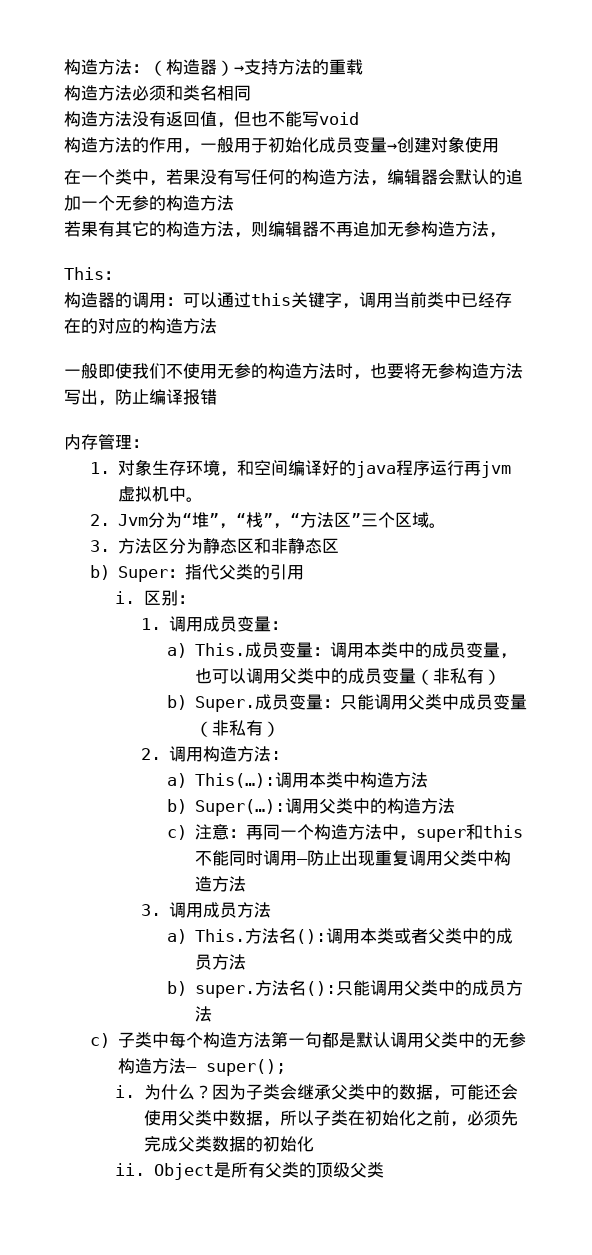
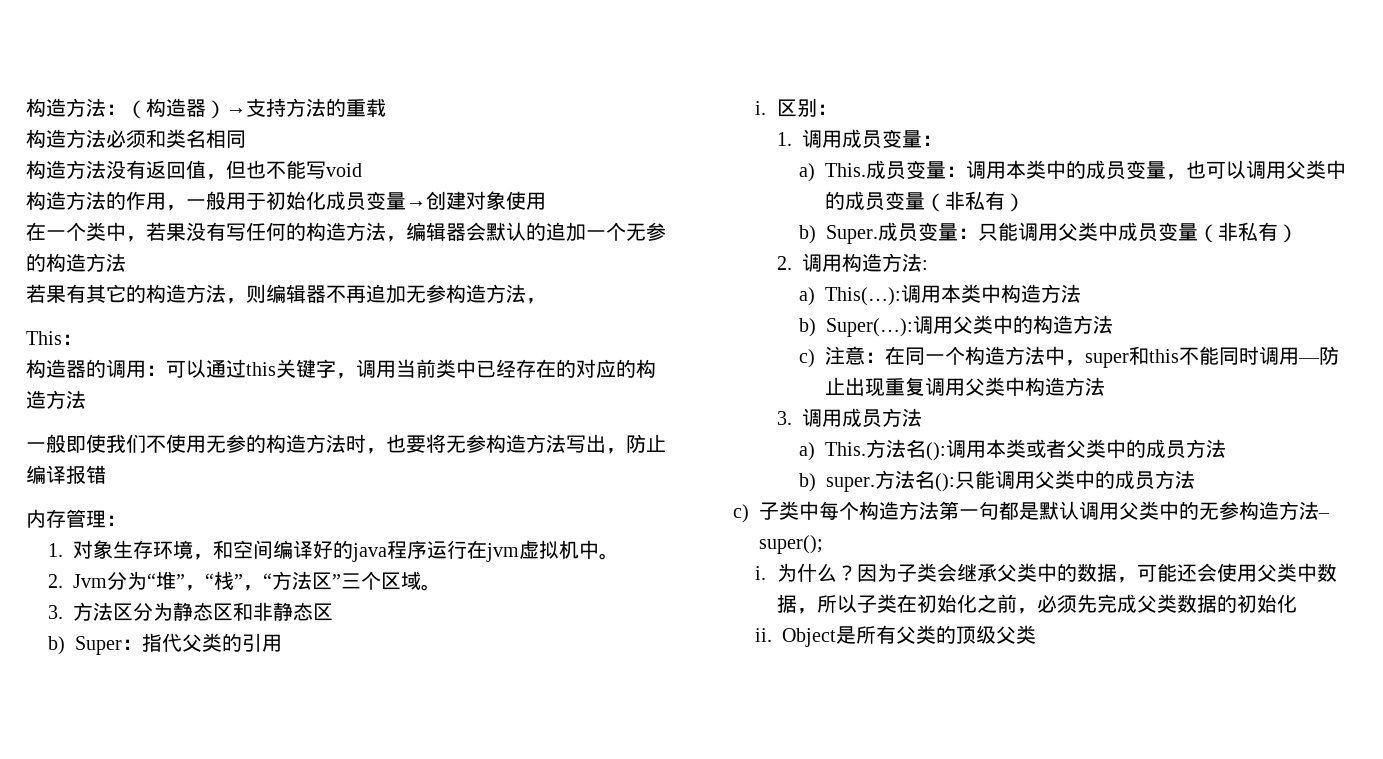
- 1.对象生存环境，和空间编译好的java程序运行再jvm虚拟机中。
+ 1.对象生存环境，和空间编译好的java程序运行在jvm虚拟机中。
- c)注意：再同一个构造方法中，super和this不能同时调用—防止出现重复调用父类中构造方法
+ c)注意：在同一个构造方法中，super和this不能同时调用—防止出现重复调用父类中构造方法

